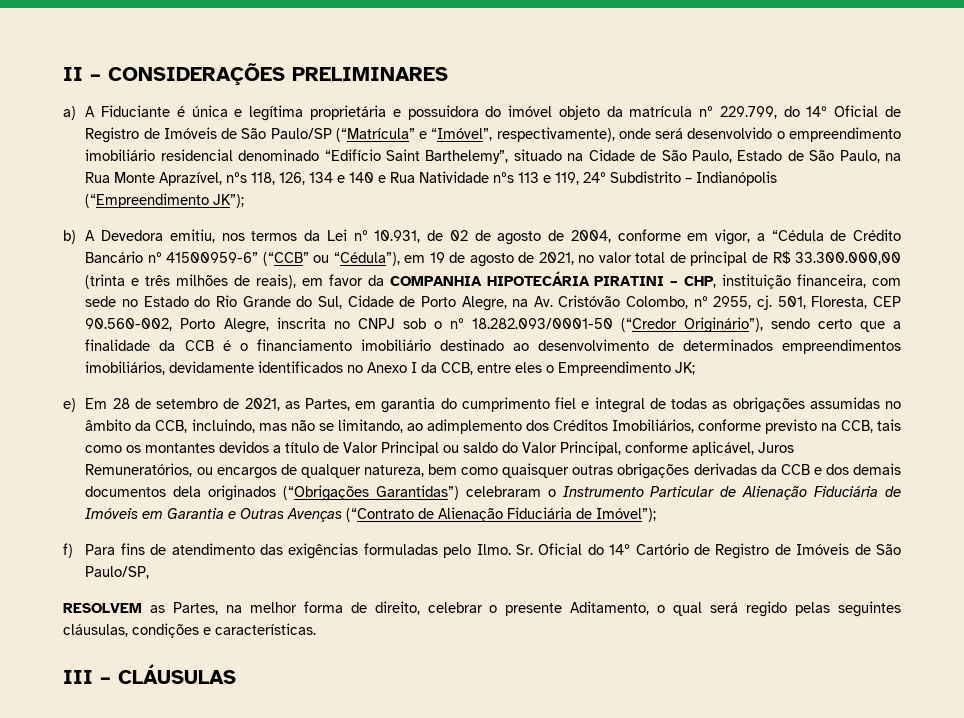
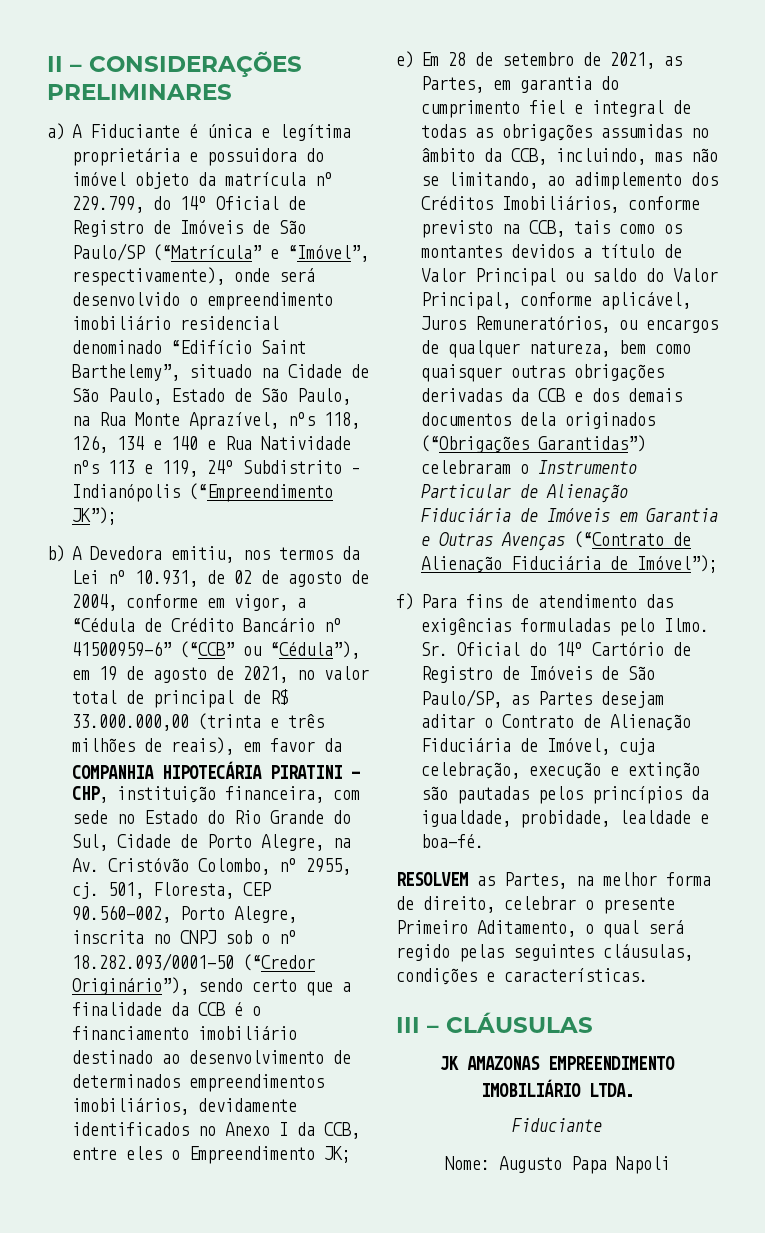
- b) A Devedora emitiu, nos termos da Lei nº 10.931, de 02 de agosto de 2004, conforme em vigor, a “Cédula de Crédito Bancário nº 41500959-6” (“CCB” ou “Cédula”), em 19 de agosto de 2021, no valor total de principal de R$ 33.300.000,00 (trinta e três milhões de reais), em favor da COMPANHIA HIPOTECÁRIA PIRATINI – CHP, instituição financeira, com sede no Estado do Rio Grande do Sul, Cidade de Porto Alegre, na Av. Cristóvão Colombo, nº 2955, cj.
+ b) A Devedora emitiu, nos termos da Lei nº 10.931, de 02 de agosto de 2004, conforme em vigor, a “Cédula de Crédito Bancário nº 41500959-6” (“CCB” ou “Cédula”), em 19 de agosto de 2021, no valor total de principal de R$ 33.000.000,00 (trinta e três milhões de reais), em favor da COMPANHIA HIPOTECÁRIA PIRATINI – CHP, instituição financeira, com sede no Estado do Rio Grande do Sul, Cidade de Porto Alegre, na Av. Cristóvão Colombo, nº 2955, cj.
- Sr. Oficial do 14º Cartório de Registro de Imóveis de São Paulo/SP,
+ Sr. Oficial do 14º Cartório de Registro de Imóveis de São Paulo/SP, as Partes desejam aditar o Contrato de Alienação Fiduciária de Imóvel, cuja celebração, execução e extinção são pautadas pelos princípios da igualdade, probidade, lealdade e boa-fé.
- RESOLVEM as Partes, na melhor forma de direito, celebrar o presente Aditamento, o qual será regido pelas seguintes cláusulas, condições e características.
+ RESOLVEM as Partes, na melhor forma de direito, celebrar o presente Primeiro Aditamento, o qual será regido pelas seguintes cláusulas, condições e características.
+ JK AMAZONAS EMPREENDIMENTO IMOBILIÁRIO LTDA.
+ Fiduciante
+ Nome: Augusto Papa Napoli

